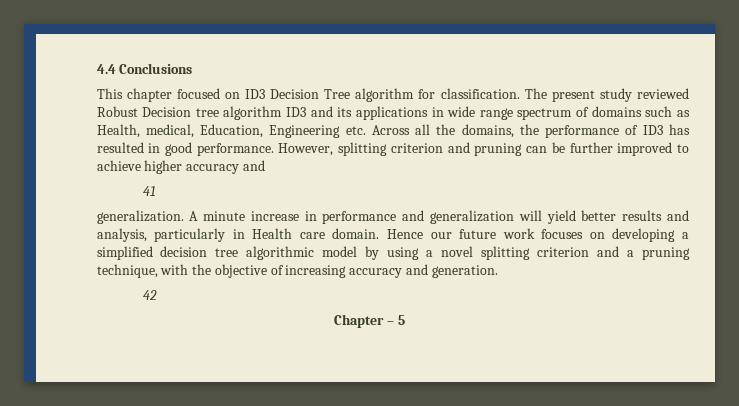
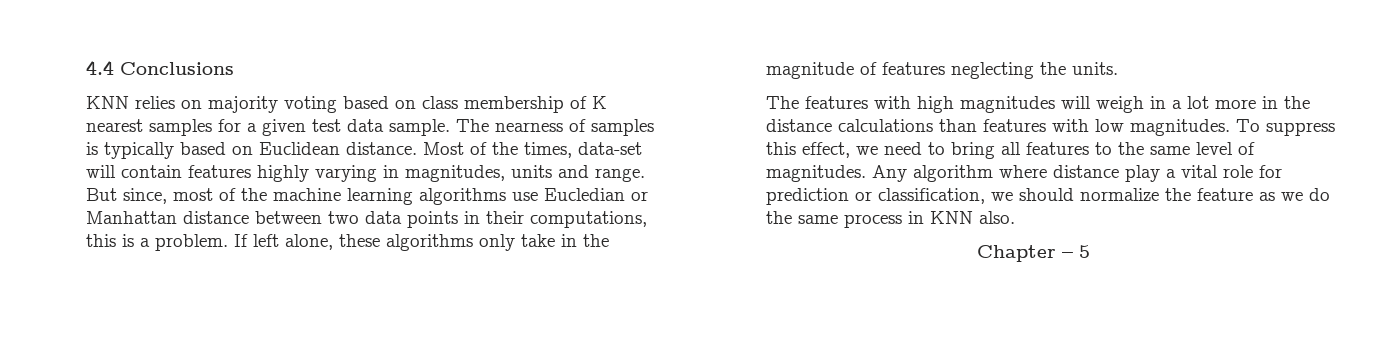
- This chapter focused on ID3 Decision Tree algorithm for classification. The present study reviewed Robust Decision tree algorithm ID3 and its applications in wide range spectrum of domains such as Health, medical, Education, Engineering etc. Across all the domains, the performance of ID3 has resulted in good performance. However, splitting criterion and pruning can be further improved to achieve higher accuracy and
- 41
- generalization. A minute increase in performance and generalization will yield better results and analysis, particularly in Health care domain. Hence our future work focuses on developing a simplified decision tree algorithmic model by using a novel splitting criterion and a pruning technique, with the objective of increasing accuracy and generation.
- 42
+ KNN relies on majority voting based on class membership of K nearest samples for a given test data sample. The nearness of samples is typically based on Euclidean distance. Most of the times, data-set will contain features highly varying in magnitudes, units and range. But since, most of the machine learning algorithms use Eucledian or Manhattan distance between two data points in their computations, this is a problem. If left alone, these algorithms only take in the magnitude of features neglecting the units.
+ The features with high magnitudes will weigh in a lot more in the distance calculations than features with low magnitudes. To suppress this effect, we need to bring all features to the same level of magnitudes. Any algorithm where distance play a vital role for prediction or classification, we should normalize the feature as we do the same process in KNN also.

